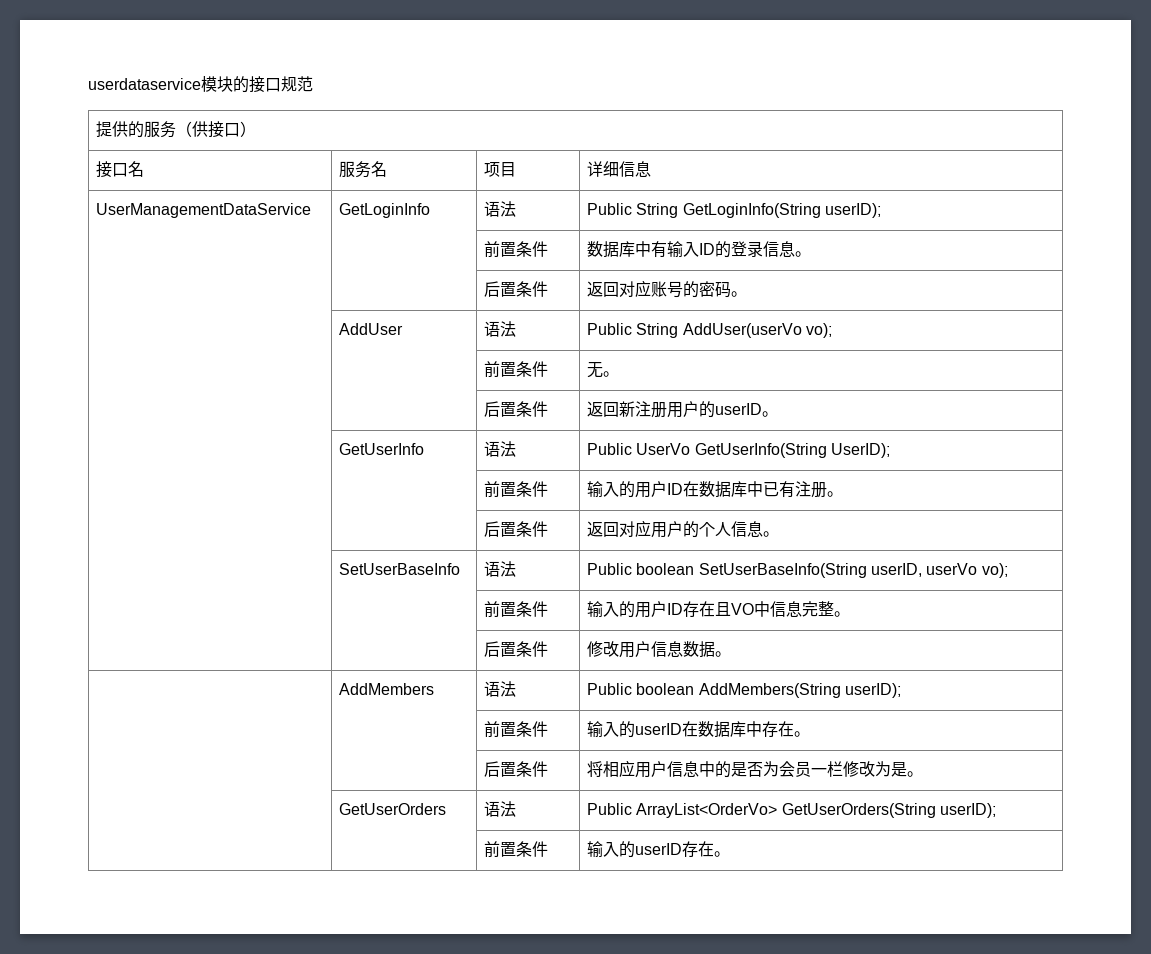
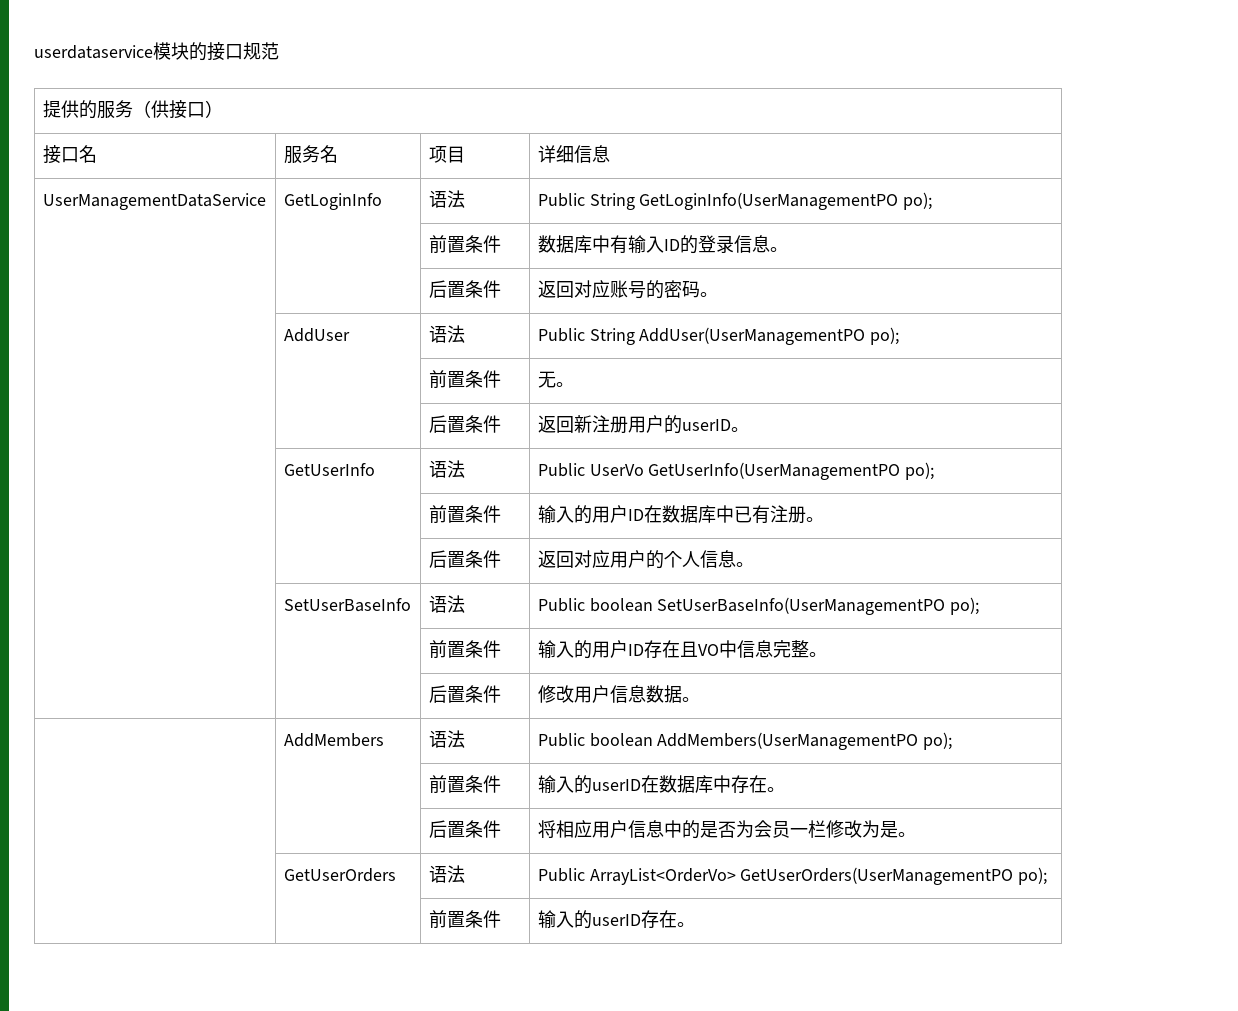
- UserManagementDataService | GetLoginInfo | 语法 | Public String GetLoginInfo(String userID);
+ UserManagementDataService | GetLoginInfo | 语法 | Public String GetLoginInfo(UserManagementPO po);
- | AddUser | 语法 | Public String AddUser(userVo vo);
+ | AddUser | 语法 | Public String AddUser(UserManagementPO po);
- | GetUserInfo | 语法 | Public UserVo GetUserInfo(String UserID);
+ | GetUserInfo | 语法 | Public UserVo GetUserInfo(UserManagementPO po);
- | SetUserBaseInfo | 语法 | Public boolean SetUserBaseInfo(String userID, userVo vo);
+ | SetUserBaseInfo | 语法 | Public boolean SetUserBaseInfo(UserManagementPO po);
- | AddMembers | 语法 | Public boolean AddMembers(String userID);
+ | AddMembers | 语法 | Public boolean AddMembers(UserManagementPO po);
- | GetUserOrders | 语法 | Public ArrayList<OrderVo> GetUserOrders(String userID);
+ | GetUserOrders | 语法 | Public ArrayList<OrderVo> GetUserOrders(UserManagementPO po);

